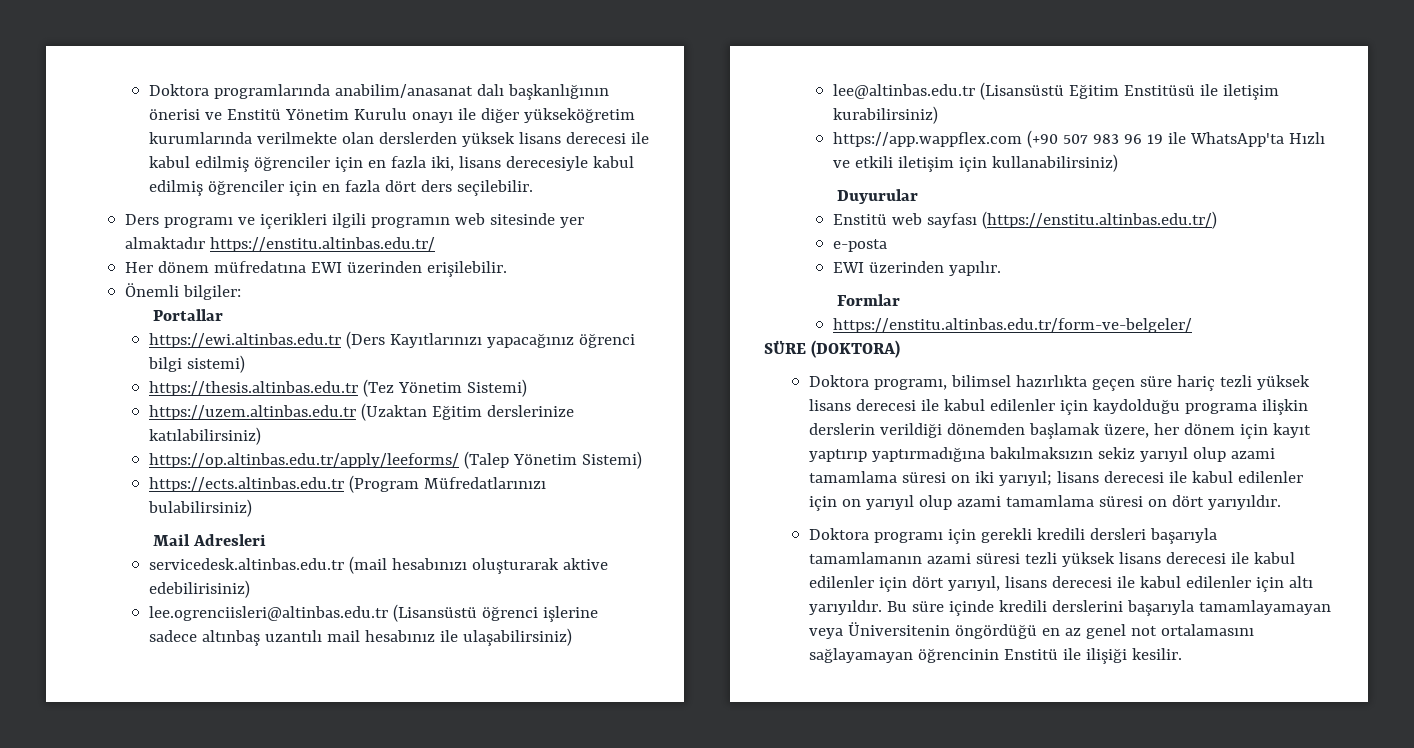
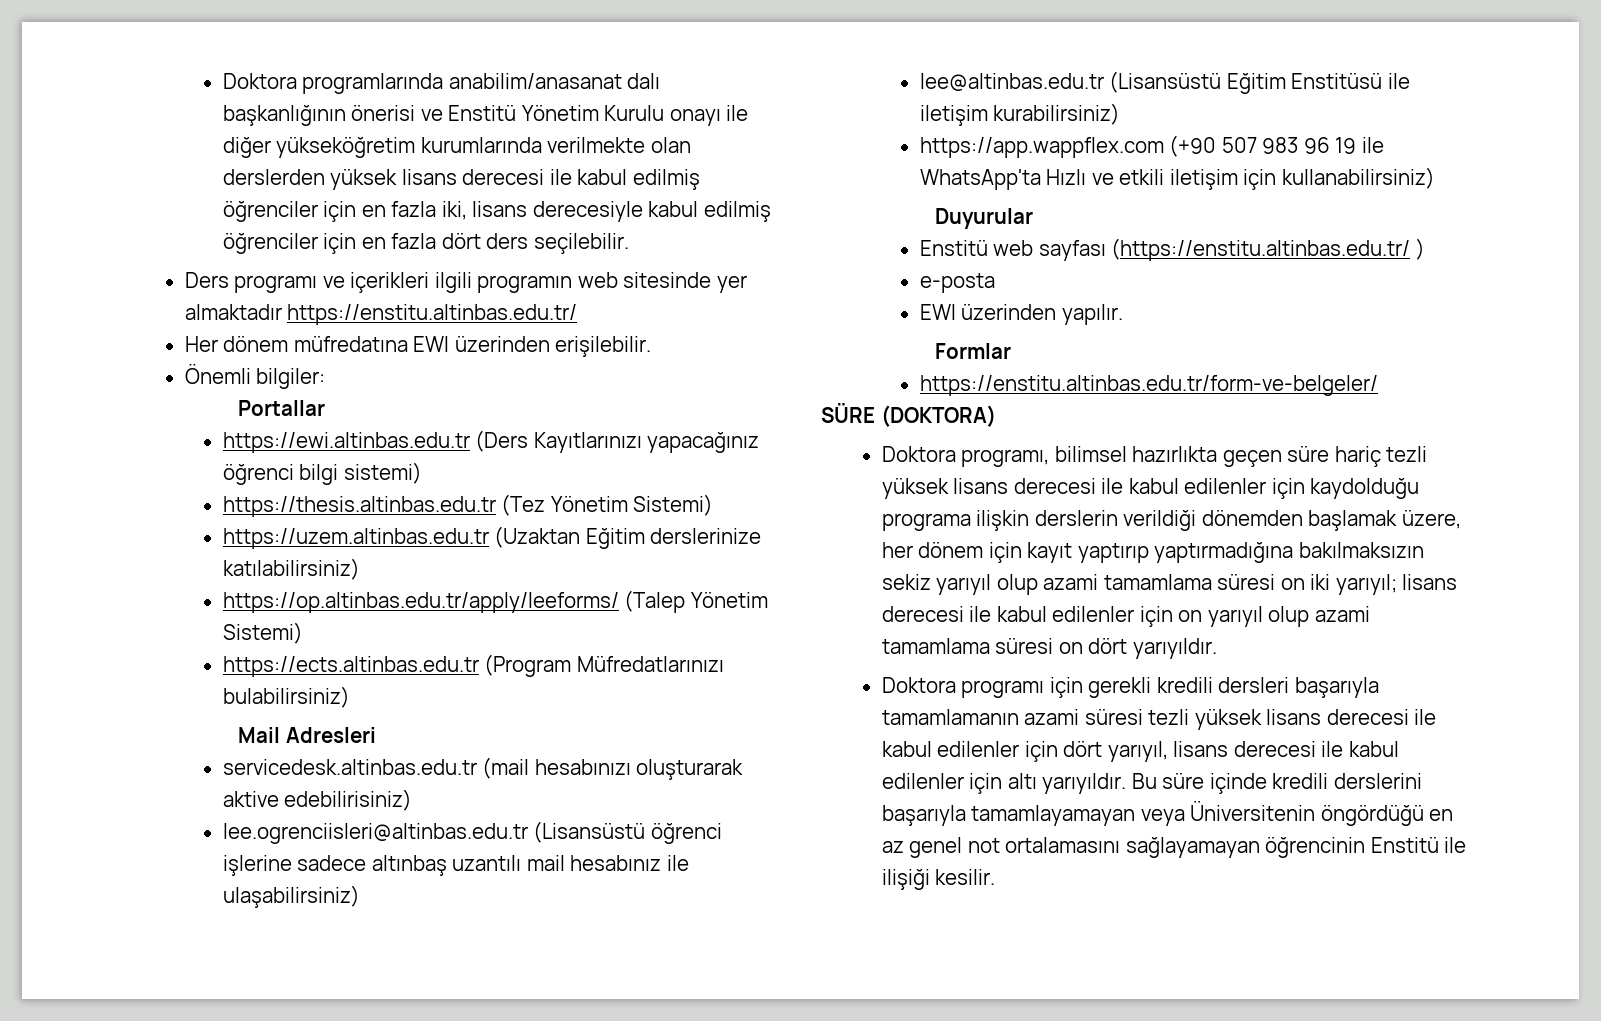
- Enstitü web sayfası (https://enstitu.altinbas.edu.tr/)
+ Enstitü web sayfası (https://enstitu.altinbas.edu.tr/ )

